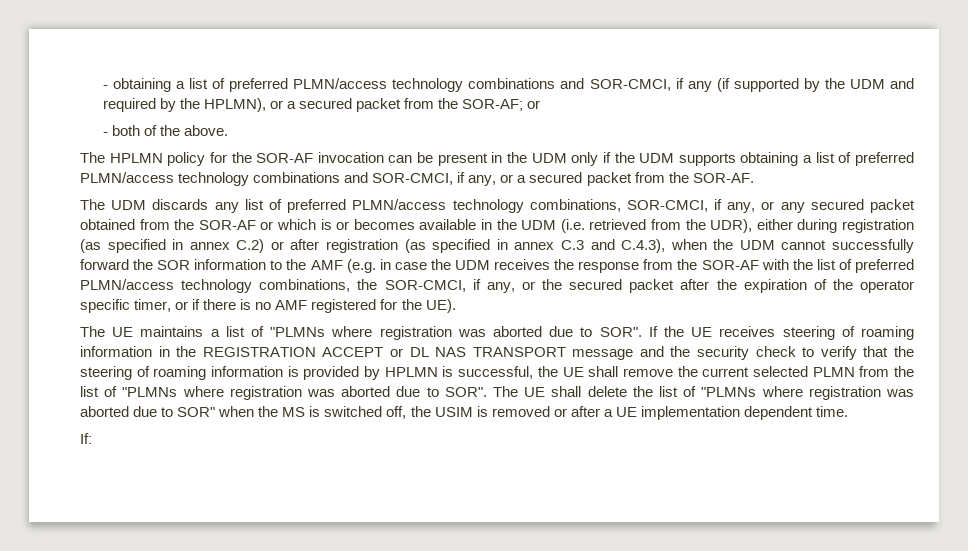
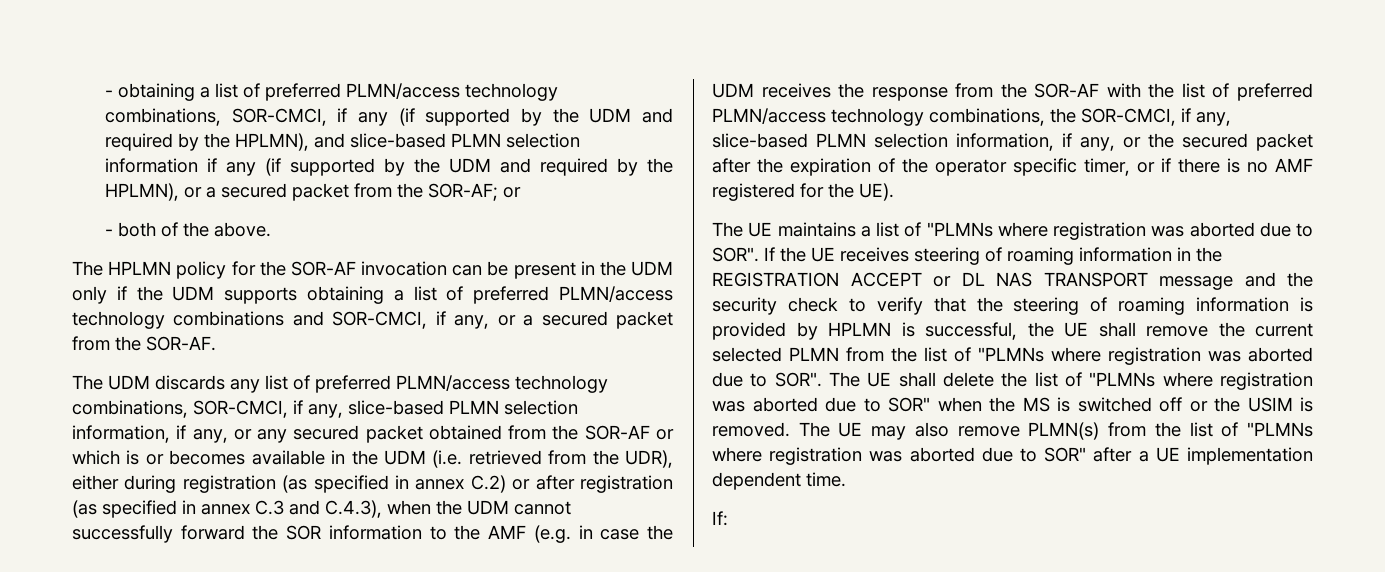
- - obtaining a list of preferred PLMN/access technology combinations and SOR-CMCI, if any (if supported by the UDM and required by the HPLMN), or a secured packet from the SOR-AF; or
+ - obtaining a list of preferred PLMN/access technology combinations, SOR-CMCI, if any (if supported by the UDM and required by the HPLMN), and slice-based PLMN selection information if any (if supported by the UDM and required by the HPLMN), or a secured packet from the SOR-AF; or
- The UDM discards any list of preferred PLMN/access technology combinations, SOR-CMCI, if any, or any secured packet obtained from the SOR-AF or which is or becomes available in the UDM (i.e. retrieved from the UDR), either during registration (as specified in annex C.2) or after registration (as specified in annex C.3 and C.4.3), when the UDM cannot successfully forward the SOR information to the AMF (e.g. in case the UDM receives the response from the SOR-AF with the list of preferred PLMN/access technology combinations, the SOR-CMCI, if any, or the secured packet after the expiration of the operator specific timer, or if there is no AMF registered for the UE).
+ The UDM discards any list of preferred PLMN/access technology combinations, SOR-CMCI, if any, slice-based PLMN selection information, if any, or any secured packet obtained from the SOR-AF or which is or becomes available in the UDM (i.e. retrieved from the UDR), either during registration (as specified in annex C.2) or after registration (as specified in annex C.3 and C.4.3), when the UDM cannot successfully forward the SOR information to the AMF (e.g. in case the UDM receives the response from the SOR-AF with the list of preferred PLMN/access technology combinations, the SOR-CMCI, if any, slice-based PLMN selection information, if any, or the secured packet after the expiration of the operator specific timer, or if there is no AMF registered for the UE).
- The UE shall delete the list of "PLMNs where registration was aborted due to SOR" when the MS is switched off, the USIM is removed or after a UE implementation dependent time.
+ The UE shall delete the list of "PLMNs where registration was aborted due to SOR" when the MS is switched off or the USIM is removed. The UE may also remove PLMN(s) from the list of "PLMNs where registration was aborted due to SOR" after a UE implementation dependent time.

